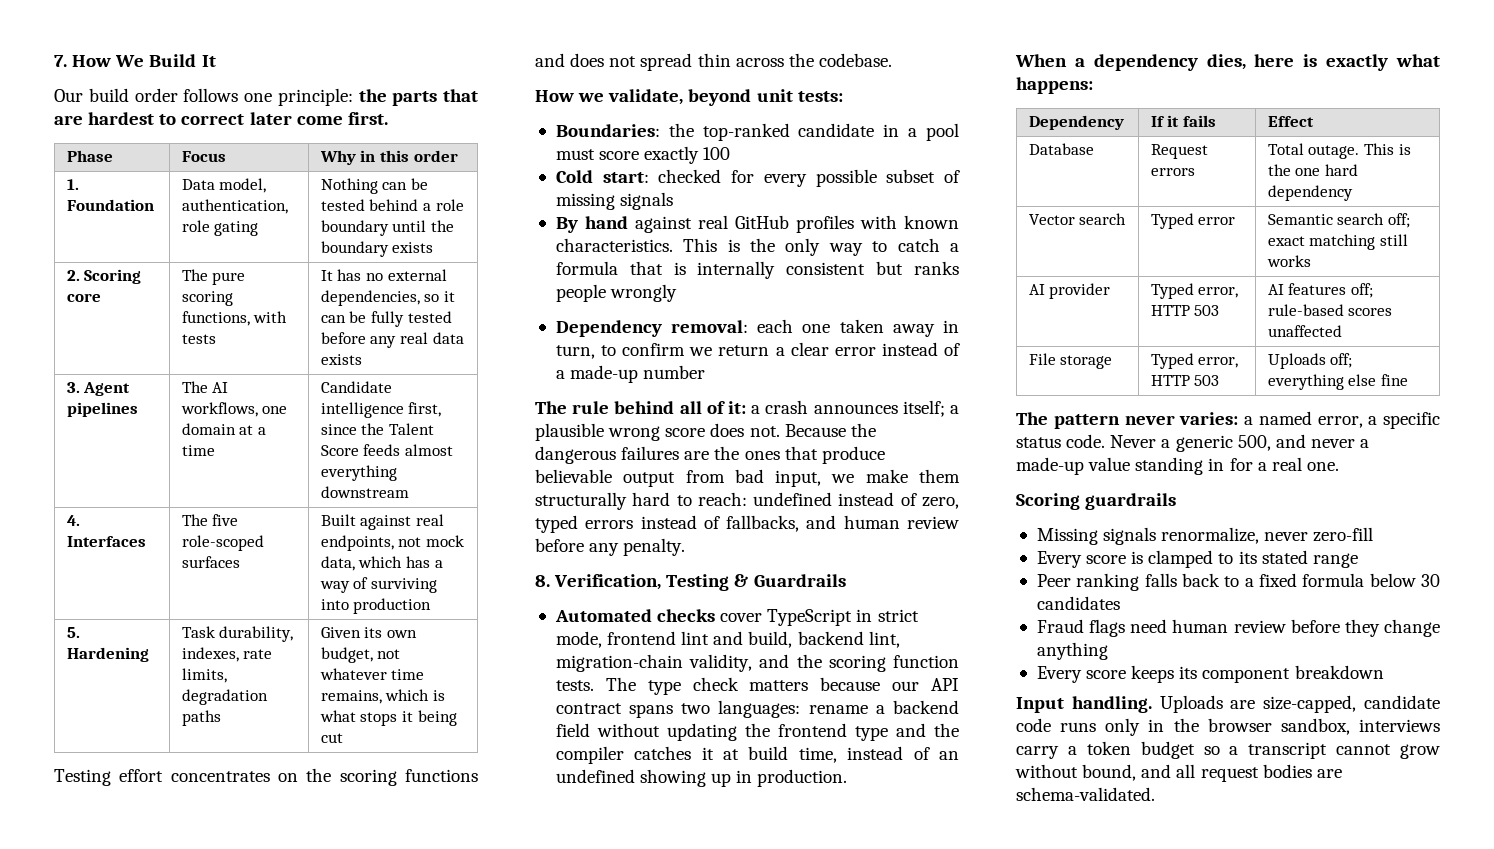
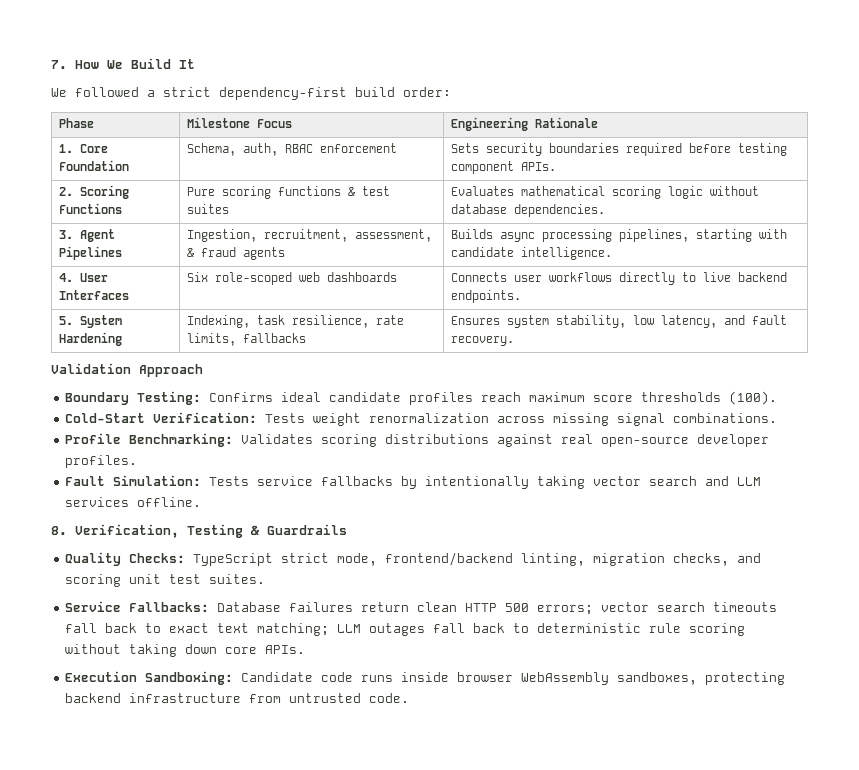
- Our build order follows one principle: the parts that are hardest to correct later come first.
+ We followed a strict dependency-first build order:
- Phase | Focus | Why in this order
+ Phase | Milestone Focus | Engineering Rationale
- 1. Foundation | Data model, authentication, role gating | Nothing can be tested behind a role boundary until the boundary exists
- 2. Scoring core | The pure scoring functions, with tests | It has no external dependencies, so it can be fully tested before any real data exists
- 3. Agent pipelines | The AI workflows, one domain at a time | Candidate intelligence first, since the Talent Score feeds almost everything downstream
+ 1. Core Foundation | Schema, auth, RBAC enforcement | Sets security boundaries required before testing component APIs.
+ 2. Scoring Functions | Pure scoring functions & test suites | Evaluates mathematical scoring logic without database dependencies.
+ 3. Agent Pipelines | Ingestion, recruitment, assessment, & fraud agents | Builds async processing pipelines, starting with candidate intelligence.
- 4. Interfaces | The five role-scoped surfaces | Built against real endpoints, not mock data, which has a way of surviving into production
- 5. Hardening | Task durability, indexes, rate limits, degradation paths | Given its own budget, not whatever time remains, which is what stops it being cut
- Testing effort concentrates on the scoring functions and does not spread thin across the codebase.
- How we validate, beyond unit tests:
- Boundaries: the top-ranked candidate in a pool must score exactly 100
- Cold start: checked for every possible subset of missing signals
- By hand against real GitHub profiles with known characteristics. This is the only way to catch a formula that is internally consistent but ranks people wrongly
- Dependency removal: each one taken away in turn, to confirm we return a clear error instead of a made-up number
- The rule behind all of it: a crash announces itself; a plausible wrong score does not. Because the dangerous failures are the ones that produce believable output from bad input, we make them structurally hard to reach: undefined instead of zero, typed errors instead of fallbacks, and human review before any penalty.
+ 4. User Interfaces | Six role-scoped web dashboards | Connects user workflows directly to live backend endpoints.
+ 5. System Hardening | Indexing, task resilience, rate limits, fallbacks | Ensures system stability, low latency, and fault recovery.
+ Validation Approach
+ Boundary Testing: Confirms ideal candidate profiles reach maximum score thresholds (100).
+ Cold-Start Verification: Tests weight renormalization across missing signal combinations.
+ Profile Benchmarking: Validates scoring distributions against real open-source developer profiles.
+ Fault Simulation: Tests service fallbacks by intentionally taking vector search and LLM services offline.
- Automated checks cover TypeScript in strict mode, frontend lint and build, backend lint, migration-chain validity, and the scoring function tests. The type check matters because our API contract spans two languages: rename a backend field without updating the frontend type and the compiler catches it at build time, instead of an undefined showing up in production.
- When a dependency dies, here is exactly what happens:
- Dependency | If it fails | Effect
- Database | Request errors | Total outage. This is the one hard dependency
- Vector search | Typed error | Semantic search off; exact matching still works
- AI provider | Typed error, HTTP 503 | AI features off; rule-based scores unaffected
- File storage | Typed error, HTTP 503 | Uploads off; everything else fine
- The pattern never varies: a named error, a specific status code. Never a generic 500, and never a made-up value standing in for a real one.
- Scoring guardrails
- Missing signals renormalize, never zero-fill
- Every score is clamped to its stated range
- Peer ranking falls back to a fixed formula below 30 candidates
- Fraud flags need human review before they change anything
- Every score keeps its component breakdown
- Input handling. Uploads are size-capped, candidate code runs only in the browser sandbox, interviews carry a token budget so a transcript cannot grow without bound, and all request bodies are schema-validated.
+ Quality Checks: TypeScript strict mode, frontend/backend linting, migration checks, and scoring unit test suites.
+ Service Fallbacks: Database failures return clean HTTP 500 errors; vector search timeouts fall back to exact text matching; LLM outages fall back to deterministic rule scoring without taking down core APIs.
+ Execution Sandboxing: Candidate code runs inside browser WebAssembly sandboxes, protecting backend infrastructure from untrusted code.

